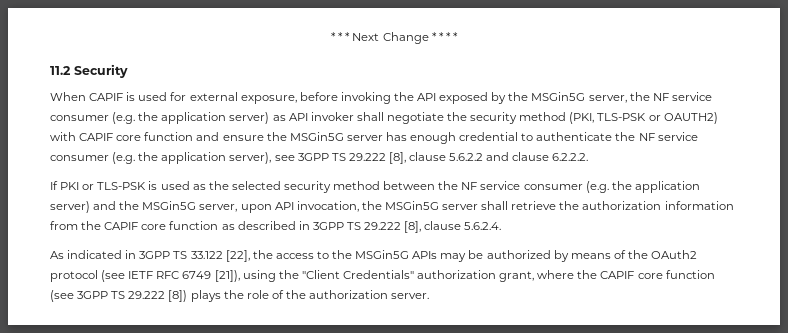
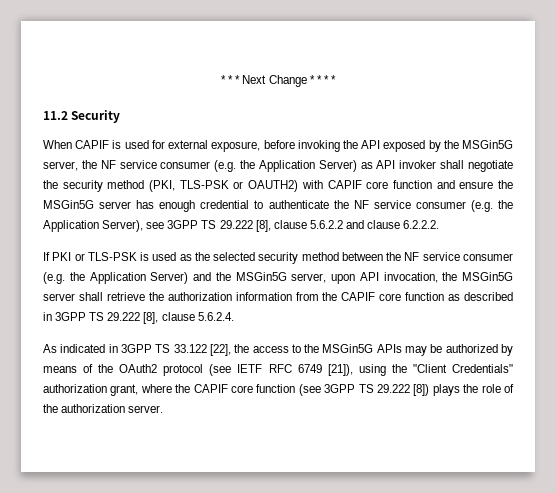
- When CAPIF is used for external exposure, before invoking the API exposed by the MSGin5G server, the NF service consumer (e.g. the application server) as API invoker shall negotiate the security method (PKI, TLS-PSK or OAUTH2) with CAPIF core function and ensure the MSGin5G server has enough credential to authenticate the NF service consumer (e.g. the application server), see 3GPP TS 29.222 [8], clause 5.6.2.2 and clause 6.2.2.2.
+ When CAPIF is used for external exposure, before invoking the API exposed by the MSGin5G server, the NF service consumer (e.g. the Application Server) as API invoker shall negotiate the security method (PKI, TLS-PSK or OAUTH2) with CAPIF core function and ensure the MSGin5G server has enough credential to authenticate the NF service consumer (e.g. the Application Server), see 3GPP TS 29.222 [8], clause 5.6.2.2 and clause 6.2.2.2.
- If PKI or TLS-PSK is used as the selected security method between the NF service consumer (e.g. the application server) and the MSGin5G server, upon API invocation, the MSGin5G server shall retrieve the authorization information from the CAPIF core function as described in 3GPP TS 29.222 [8], clause 5.6.2.4.
+ If PKI or TLS-PSK is used as the selected security method between the NF service consumer (e.g. the Application Server) and the MSGin5G server, upon API invocation, the MSGin5G server shall retrieve the authorization information from the CAPIF core function as described in 3GPP TS 29.222 [8], clause 5.6.2.4.

